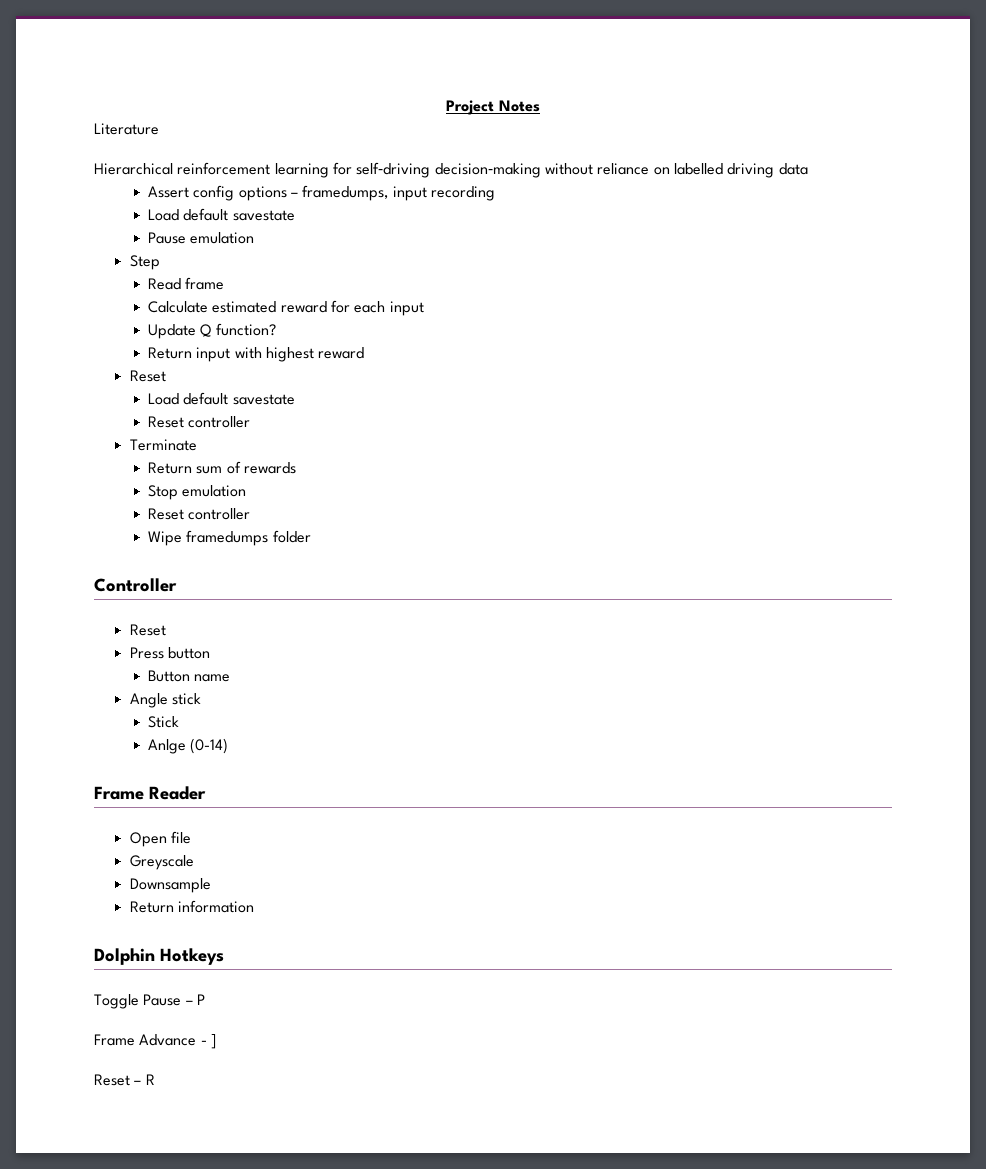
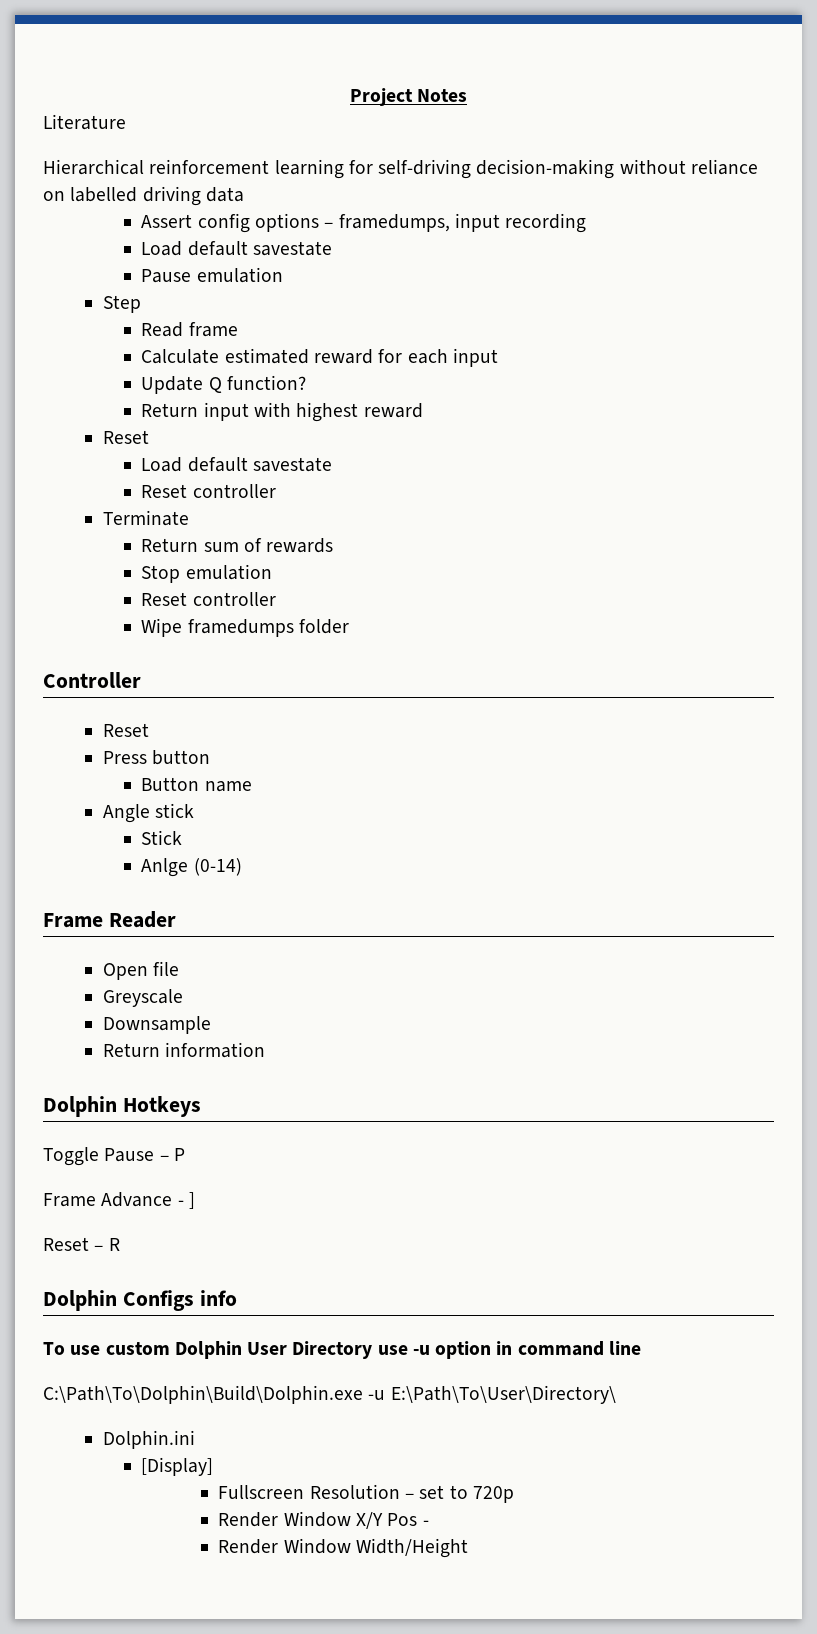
+ Dolphin Configs info
+ To use custom Dolphin User Directory use -u option in command line
+ C:\Path\To\Dolphin\Build\Dolphin.exe -u E:\Path\To\User\Directory\
+ Dolphin.ini
+ [Display]
+ Fullscreen Resolution – set to 720p
+ Render Window X/Y Pos -
+ Render Window Width/Height

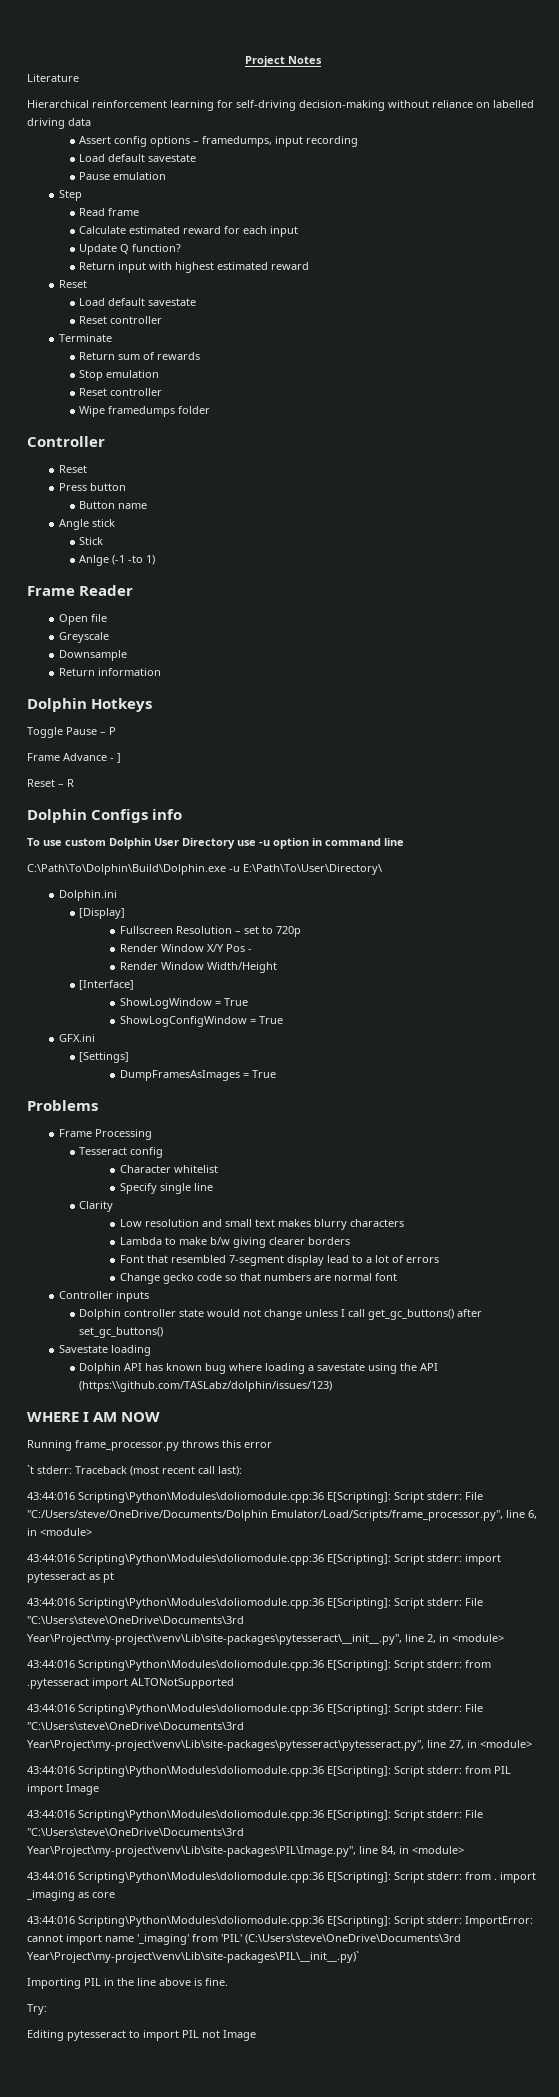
- Return input with highest reward
+ Return input with highest estimated reward
- Anlge (0-14)
+ Anlge (-1 -to 1)
+ [Interface]
+ ShowLogWindow = True
+ ShowLogConfigWindow = True
+ GFX.ini
+ [Settings]
+ DumpFramesAsImages = True
+ Problems
+ Frame Processing
+ Tesseract config
+ Character whitelist
+ Specify single line
+ Clarity
+ Low resolution and small text makes blurry characters
+ Lambda to make b/w giving clearer borders
+ Font that resembled 7-segment display lead to a lot of errors
+ Change gecko code so that numbers are normal font
+ Controller inputs
+ Dolphin controller state would not change unless I call get_gc_buttons() after set_gc_buttons()
+ Savestate loading
+ Dolphin API has known bug where loading a savestate using the API (https:\\github.com/TASLabz/dolphin/issues/123)
+ WHERE I AM NOW
+ Running frame_processor.py throws this error
+ `t stderr: Traceback (most recent call last):
+ 43:44:016 Scripting\Python\Modules\doliomodule.cpp:36 E[Scripting]: Script stderr: File "C:/Users/steve/OneDrive/Documents/Dolphin Emulator/Load/Scripts/frame_processor.py", line 6, in <module>
+ 43:44:016 Scripting\Python\Modules\doliomodule.cpp:36 E[Scripting]: Script stderr: import pytesseract as pt
+ 43:44:016 Scripting\Python\Modules\doliomodule.cpp:36 E[Scripting]: Script stderr: File "C:\Users\steve\OneDrive\Documents\3rd Year\Project\my-project\venv\Lib\site-packages\pytesseract\__init__.py", line 2, in <module>
+ 43:44:016 Scripting\Python\Modules\doliomodule.cpp:36 E[Scripting]: Script stderr: from .pytesseract import ALTONotSupported
+ 43:44:016 Scripting\Python\Modules\doliomodule.cpp:36 E[Scripting]: Script stderr: File "C:\Users\steve\OneDrive\Documents\3rd Year\Project\my-project\venv\Lib\site-packages\pytesseract\pytesseract.py", line 27, in <module>
+ 43:44:016 Scripting\Python\Modules\doliomodule.cpp:36 E[Scripting]: Script stderr: from PIL import Image
+ 43:44:016 Scripting\Python\Modules\doliomodule.cpp:36 E[Scripting]: Script stderr: File "C:\Users\steve\OneDrive\Documents\3rd Year\Project\my-project\venv\Lib\site-packages\PIL\Image.py", line 84, in <module>
+ 43:44:016 Scripting\Python\Modules\doliomodule.cpp:36 E[Scripting]: Script stderr: from . import _imaging as core
+ 43:44:016 Scripting\Python\Modules\doliomodule.cpp:36 E[Scripting]: Script stderr: ImportError: cannot import name '_imaging' from 'PIL' (C:\Users\steve\OneDrive\Documents\3rd Year\Project\my-project\venv\Lib\site-packages\PIL\__init__.py)`
+ Importing PIL in the line above is fine.
+ Try:
+ Editing pytesseract to import PIL not Image

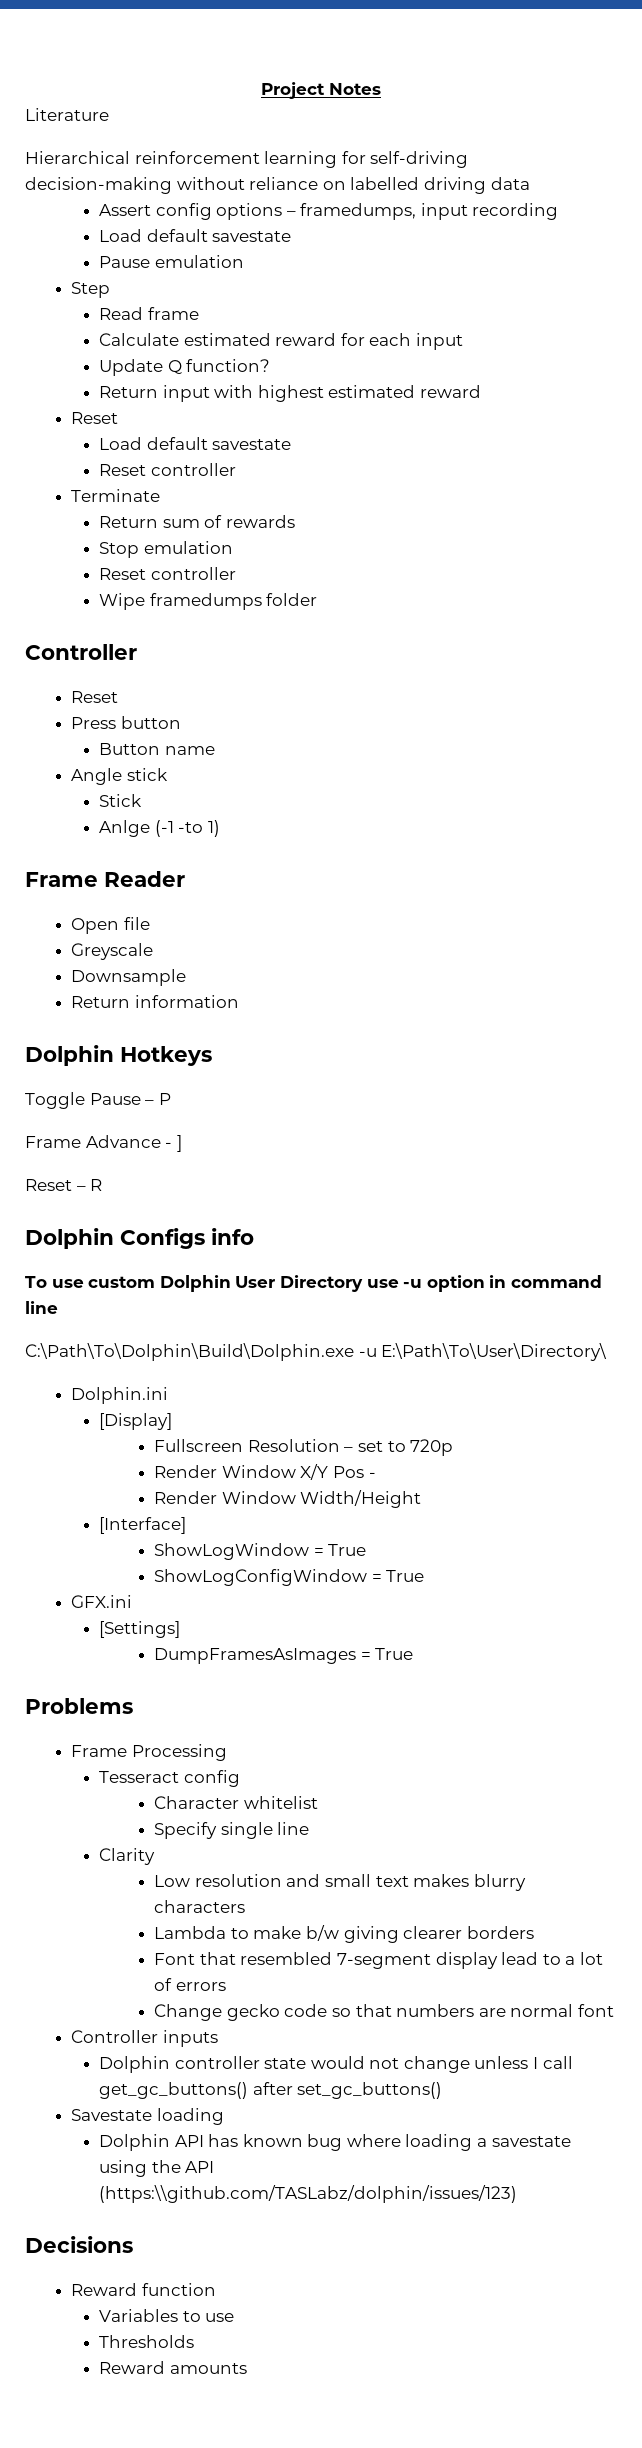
- WHERE I AM NOW
- Running frame_processor.py throws this error
- `t stderr: Traceback (most recent call last):
- 43:44:016 Scripting\Python\Modules\doliomodule.cpp:36 E[Scripting]: Script stderr: File "C:/Users/steve/OneDrive/Documents/Dolphin Emulator/Load/Scripts/frame_processor.py", line 6, in <module>
- 43:44:016 Scripting\Python\Modules\doliomodule.cpp:36 E[Scripting]: Script stderr: import pytesseract as pt
- 43:44:016 Scripting\Python\Modules\doliomodule.cpp:36 E[Scripting]: Script stderr: File "C:\Users\steve\OneDrive\Documents\3rd Year\Project\my-project\venv\Lib\site-packages\pytesseract\__init__.py", line 2, in <module>
- 43:44:016 Scripting\Python\Modules\doliomodule.cpp:36 E[Scripting]: Script stderr: from .pytesseract import ALTONotSupported
- 43:44:016 Scripting\Python\Modules\doliomodule.cpp:36 E[Scripting]: Script stderr: File "C:\Users\steve\OneDrive\Documents\3rd Year\Project\my-project\venv\Lib\site-packages\pytesseract\pytesseract.py", line 27, in <module>
- 43:44:016 Scripting\Python\Modules\doliomodule.cpp:36 E[Scripting]: Script stderr: from PIL import Image
- 43:44:016 Scripting\Python\Modules\doliomodule.cpp:36 E[Scripting]: Script stderr: File "C:\Users\steve\OneDrive\Documents\3rd Year\Project\my-project\venv\Lib\site-packages\PIL\Image.py", line 84, in <module>
- 43:44:016 Scripting\Python\Modules\doliomodule.cpp:36 E[Scripting]: Script stderr: from . import _imaging as core
- 43:44:016 Scripting\Python\Modules\doliomodule.cpp:36 E[Scripting]: Script stderr: ImportError: cannot import name '_imaging' from 'PIL' (C:\Users\steve\OneDrive\Documents\3rd Year\Project\my-project\venv\Lib\site-packages\PIL\__init__.py)`
- Importing PIL in the line above is fine.
- Try:
- Editing pytesseract to import PIL not Image
+ Decisions
+ Reward function
+ Variables to use
+ Thresholds
+ Reward amounts

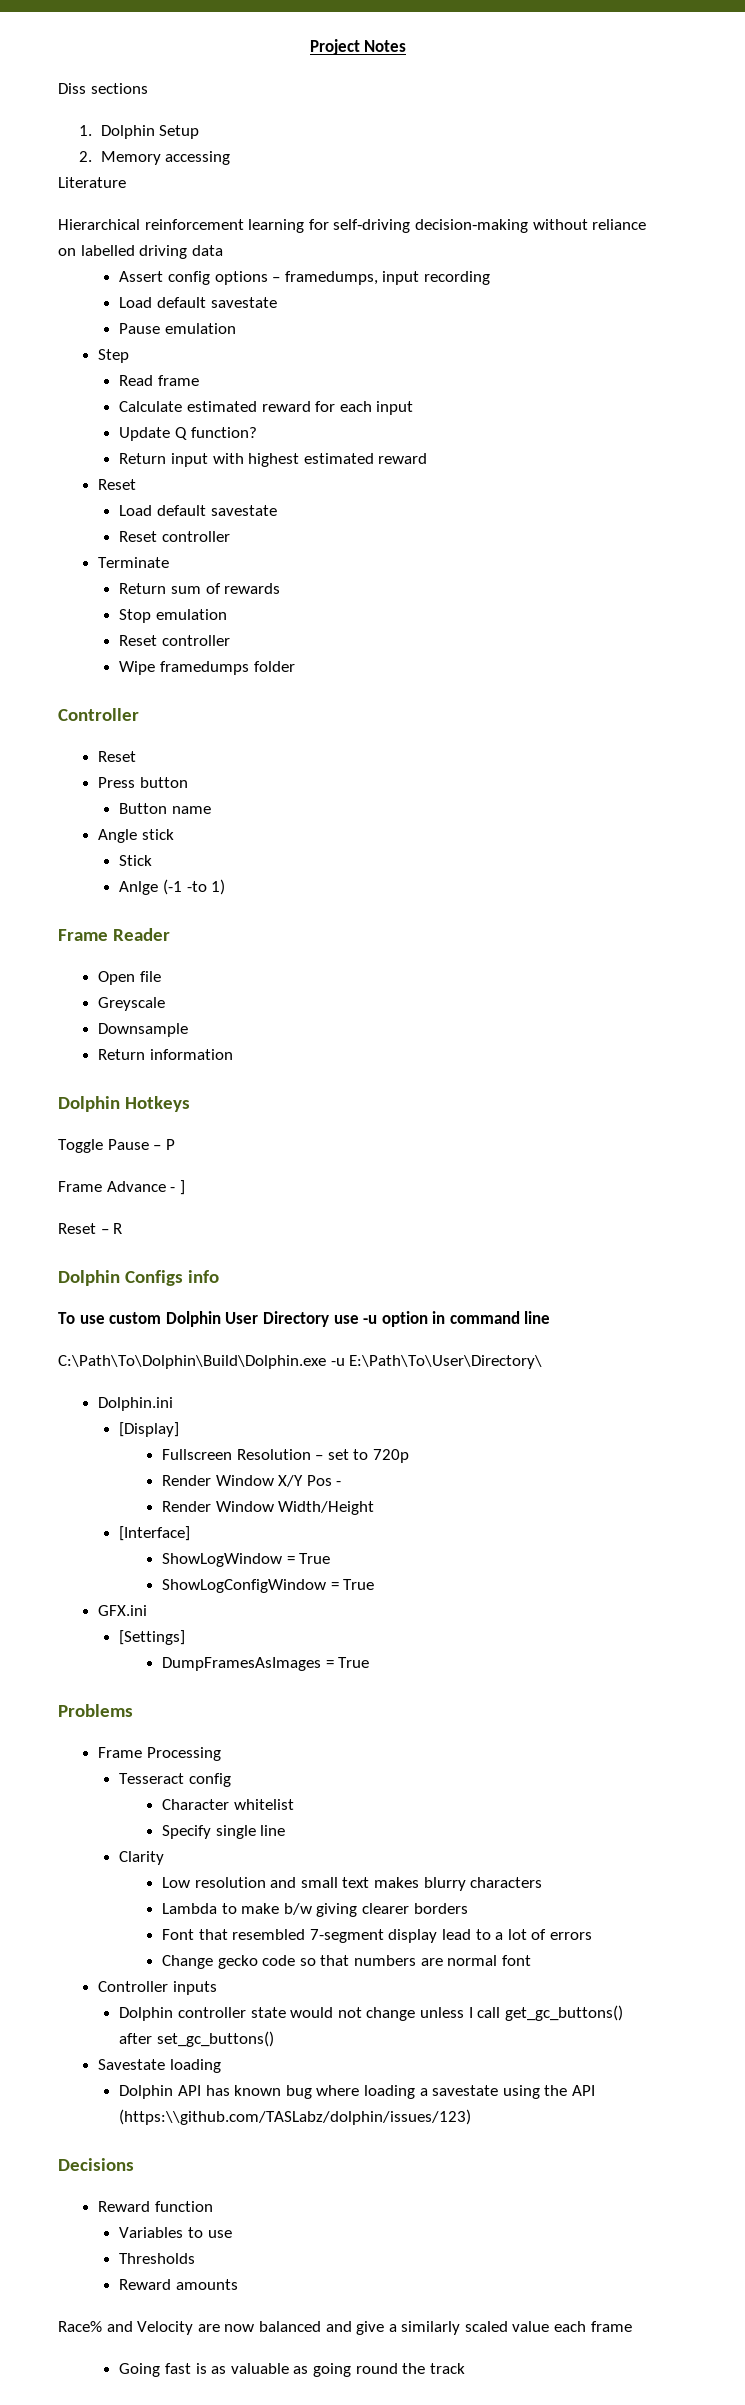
+ Diss sections
+ 1. Dolphin Setup
+ 2. Memory accessing
+ Race% and Velocity are now balanced and give a similarly scaled value each frame
+ Going fast is as valuable as going round the track

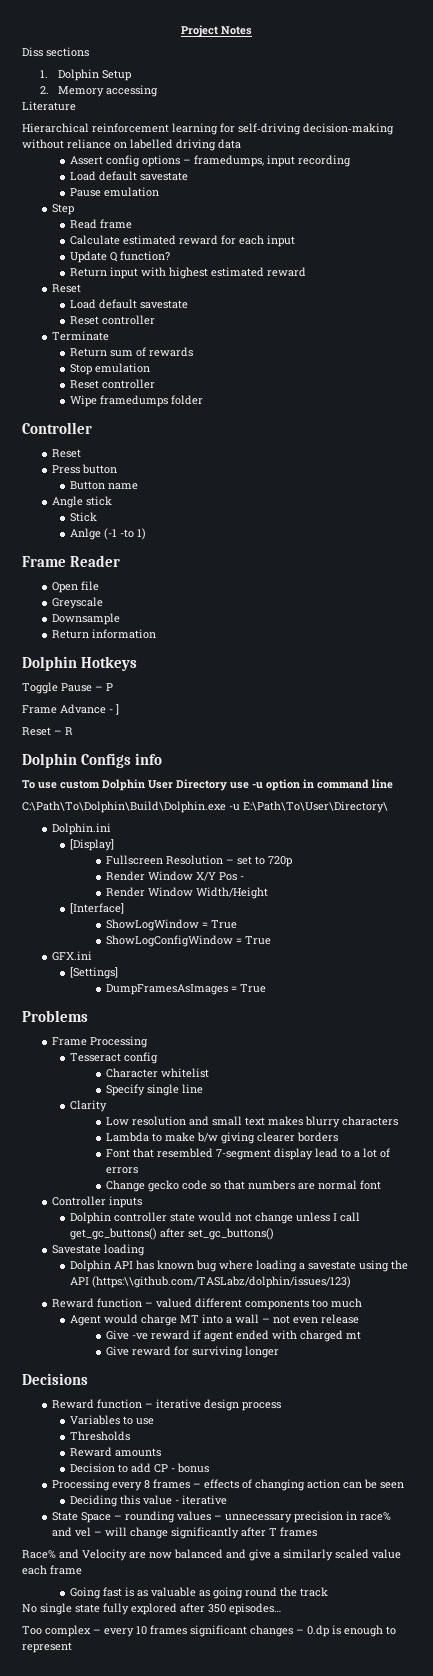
+ Reward function – valued different components too much
+ Agent would charge MT into a wall – not even release
+ Give -ve reward if agent ended with charged mt
+ Give reward for surviving longer
- Reward function
+ Reward function – iterative design process
+ Decision to add CP - bonus
+ Processing every 8 frames – effects of changing action can be seen
+ Deciding this value - iterative
+ State Space – rounding values – unnecessary precision in race% and vel – will change significantly after T frames
+ No single state fully explored after 350 episodes…
+ Too complex – every 10 frames significant changes – 0.dp is enough to represent

